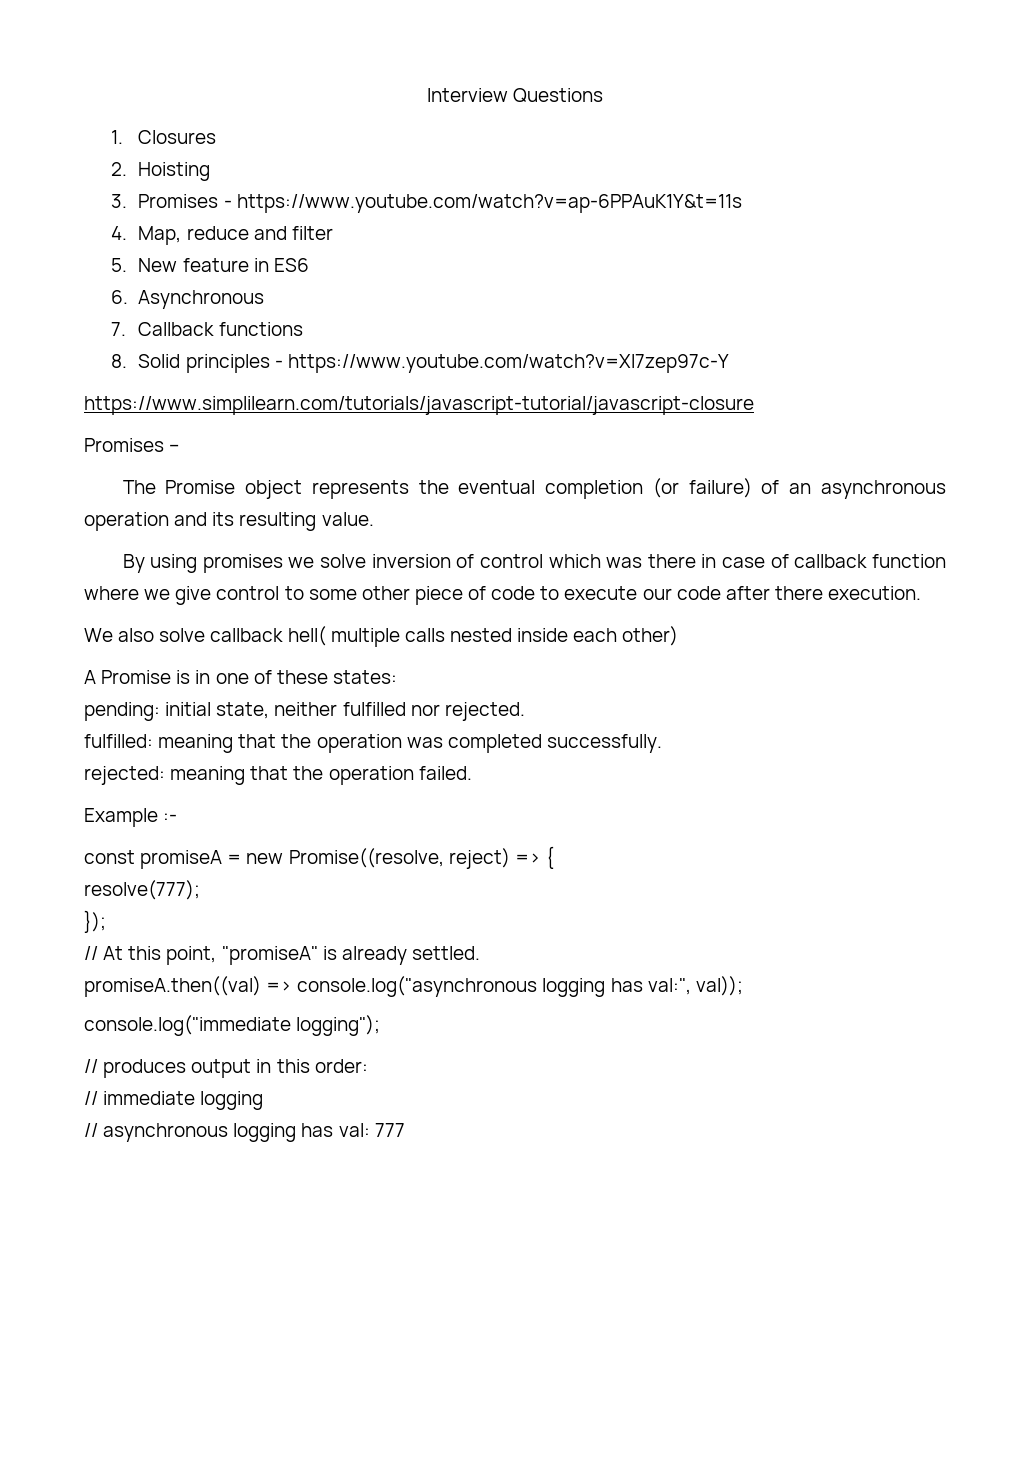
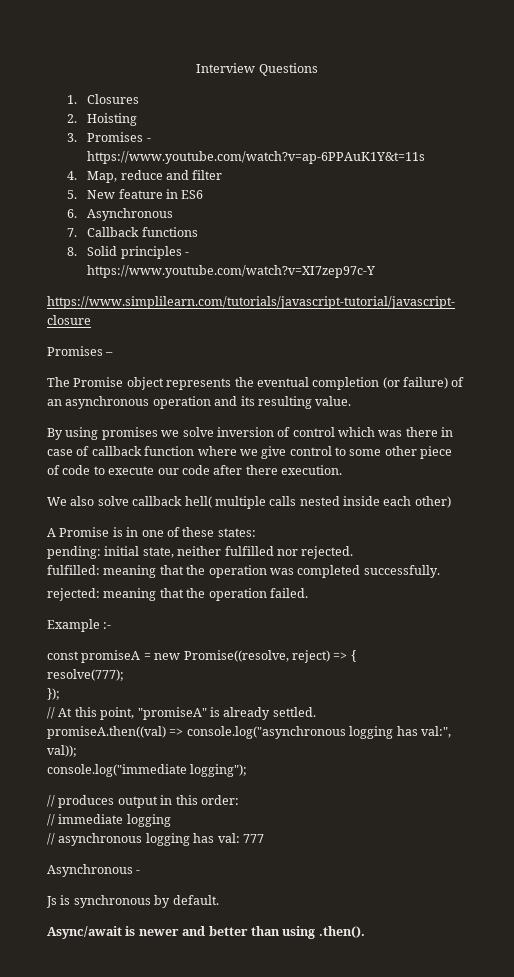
+ Asynchronous -
+ Js is synchronous by default.
+ Async/await is newer and better than using .then().

